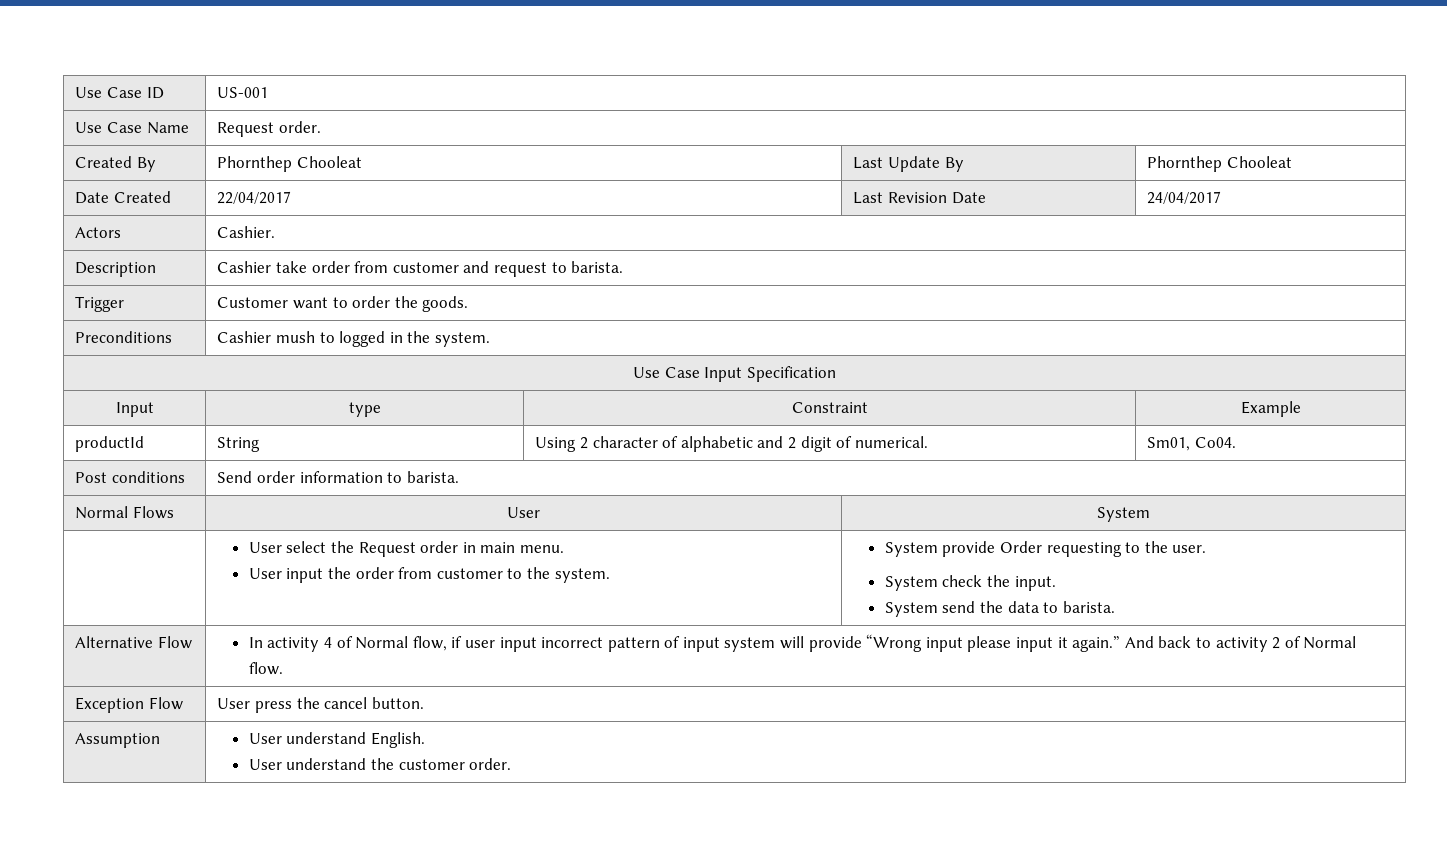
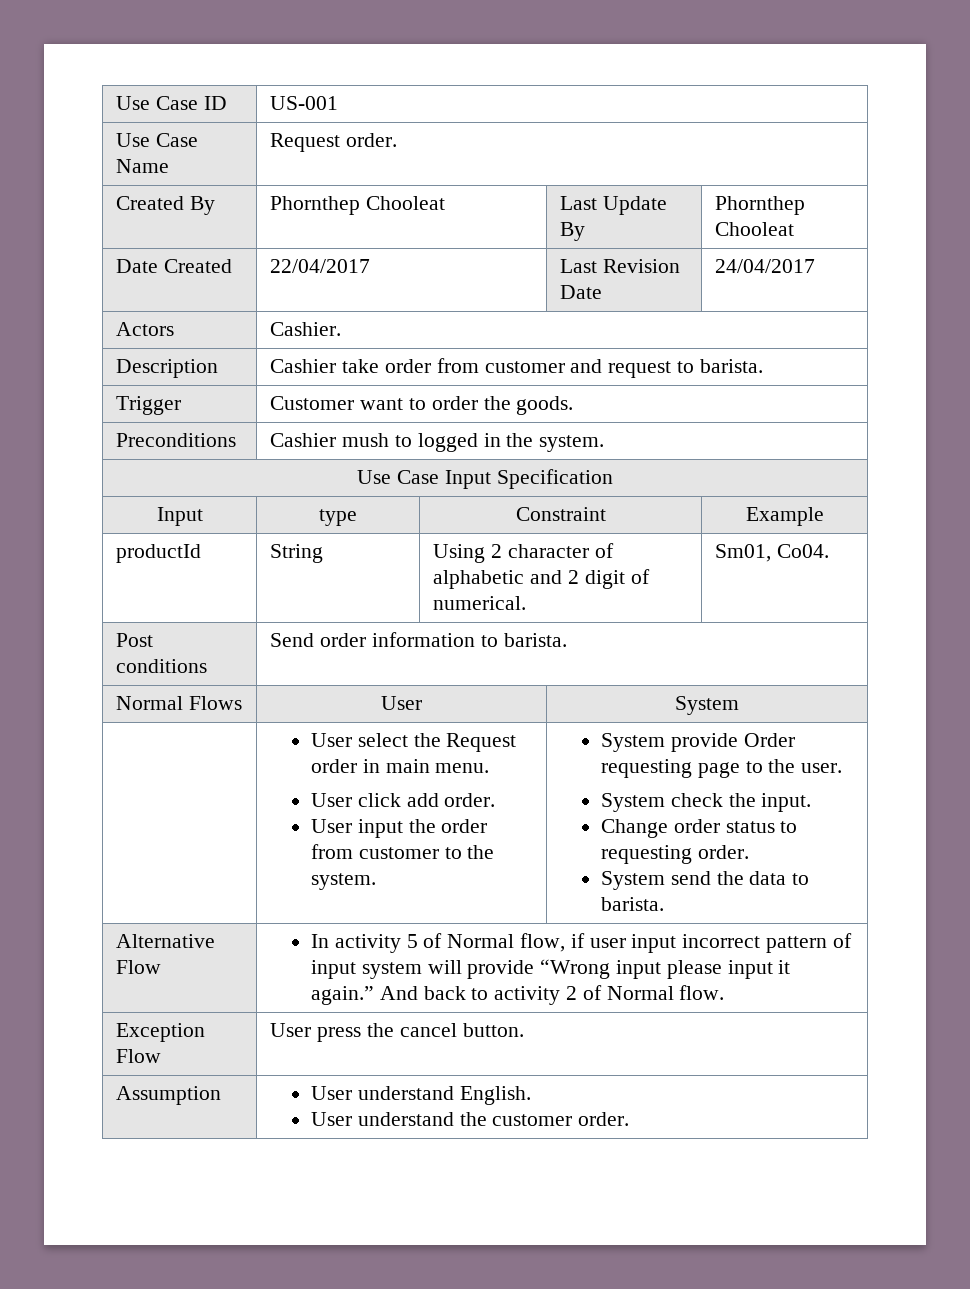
+ User click add order.
- System provide Order requesting to the user.
+ System provide Order requesting page to the user.
+ Change order status to requesting order.
- Alternative Flow | In activity 4 of Normal flow, if user input incorrect pattern of input system will provide “Wrong input please input it again.” And back to activity 2 of Normal flow.
+ Alternative Flow | In activity 5 of Normal flow, if user input incorrect pattern of input system will provide “Wrong input please input it again.” And back to activity 2 of Normal flow.

